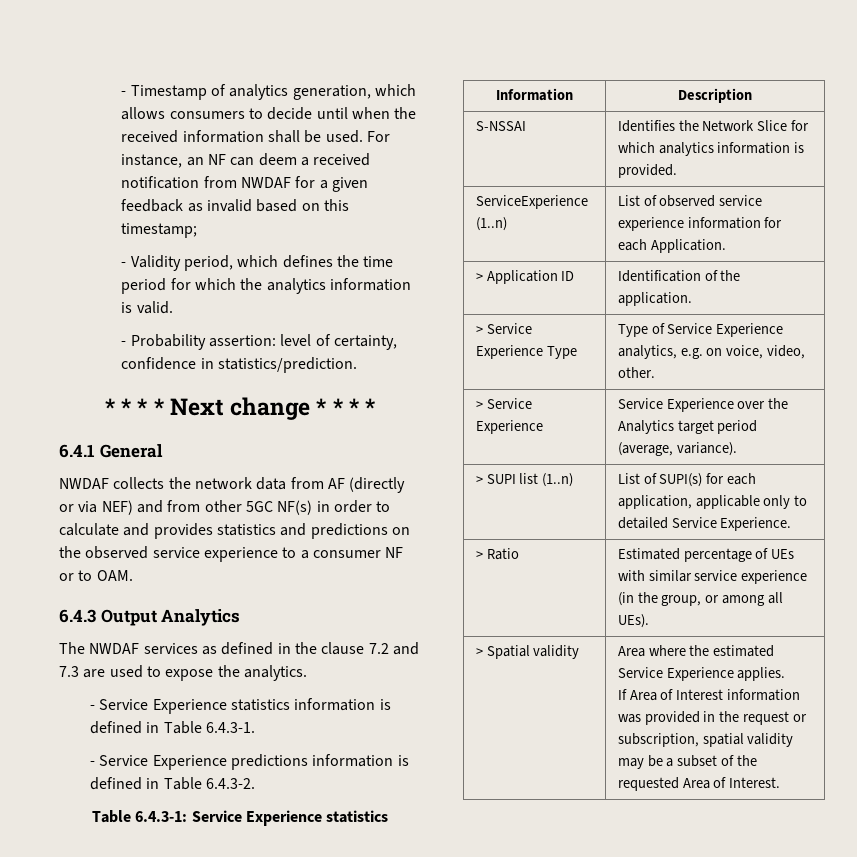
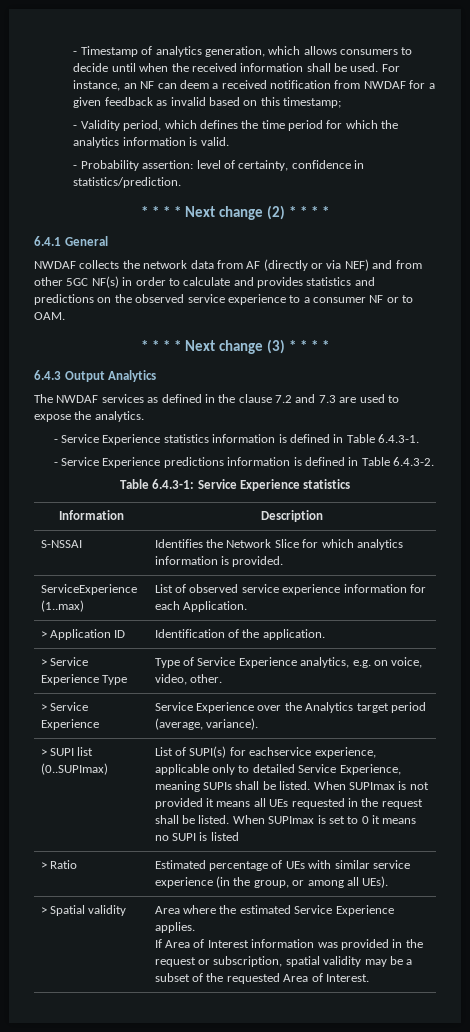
- * * * * Next change * * * *
+ * * * * Next change (2) * * * *
+ * * * * Next change (3) * * * *
- ServiceExperience (1..n) | List of observed service experience information for each Application.
+ ServiceExperience (1..max) | List of observed service experience information for each Application.
- > SUPI list (1..n)
+ > SUPI list (0..SUPImax)
- List of SUPI(s) for each application, applicable only to detailed Service Experience.
+ List of SUPI(s) for eachservice experience, applicable only to detailed Service Experience, meaning SUPIs shall be listed. When SUPImax is not provided it means all UEs requested in the request shall be listed. When SUPImax is set to 0 it means no SUPI is listed

